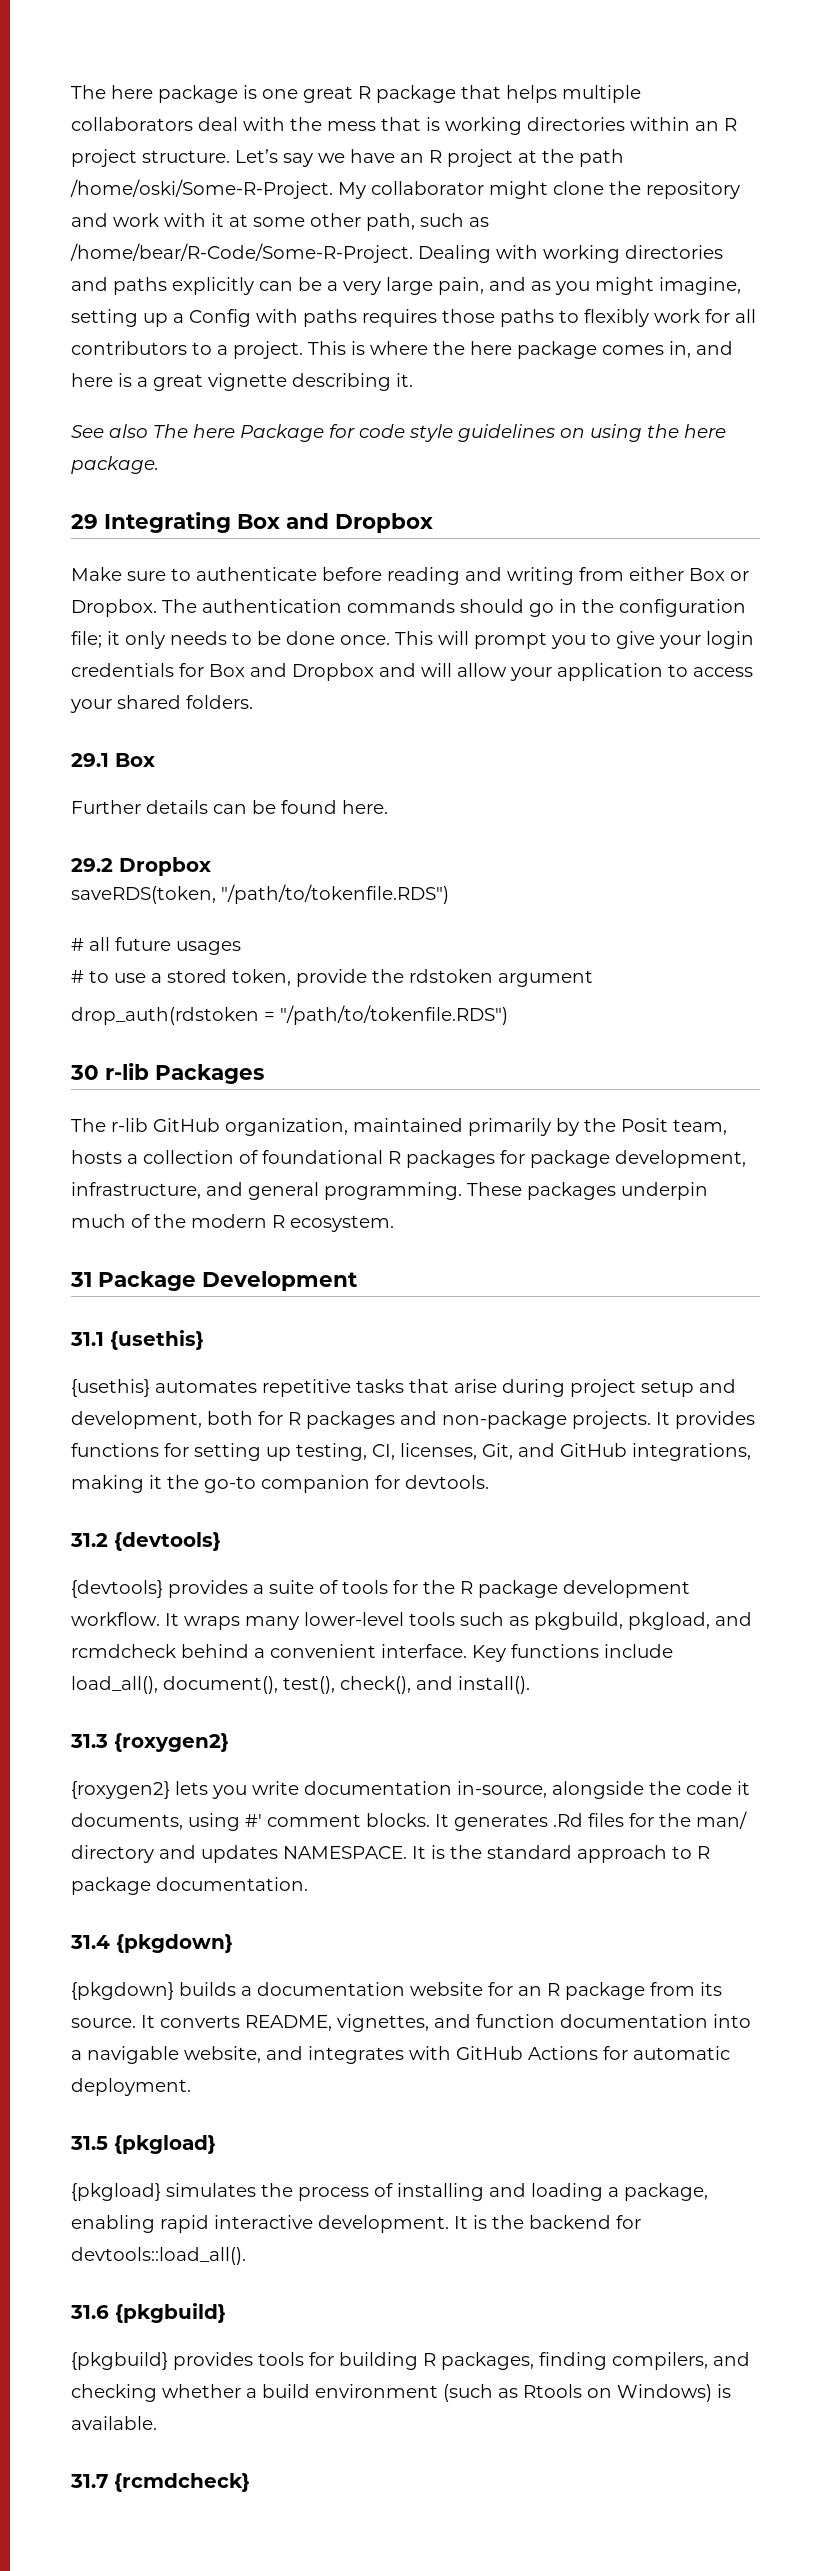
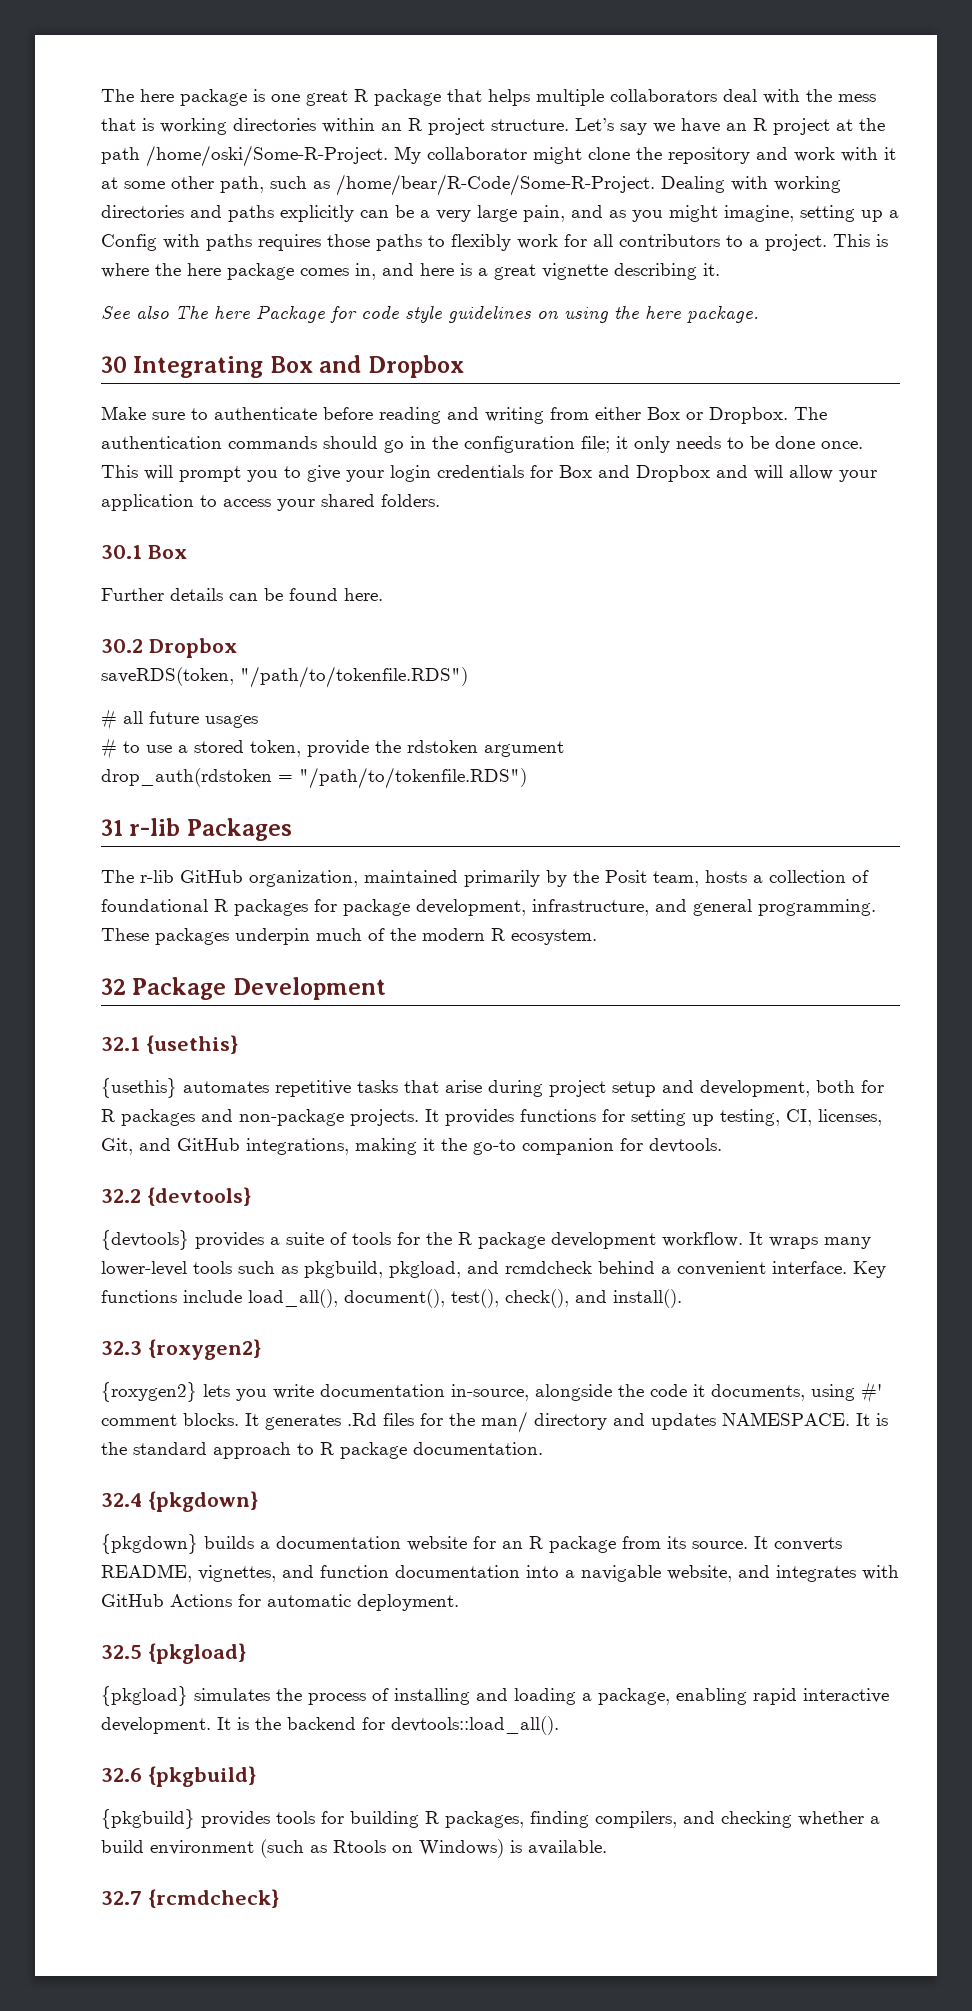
- 29 Integrating Box and Dropbox
+ 30 Integrating Box and Dropbox
- 29.1 Box
+ 30.1 Box
- 29.2 Dropbox
+ 30.2 Dropbox
- 30 r-lib Packages
+ 31 r-lib Packages
- 31 Package Development
+ 32 Package Development
- 31.1 {usethis}
+ 32.1 {usethis}
- 31.2 {devtools}
+ 32.2 {devtools}
- 31.3 {roxygen2}
+ 32.3 {roxygen2}
- 31.4 {pkgdown}
+ 32.4 {pkgdown}
- 31.5 {pkgload}
+ 32.5 {pkgload}
- 31.6 {pkgbuild}
+ 32.6 {pkgbuild}
- 31.7 {rcmdcheck}
+ 32.7 {rcmdcheck}

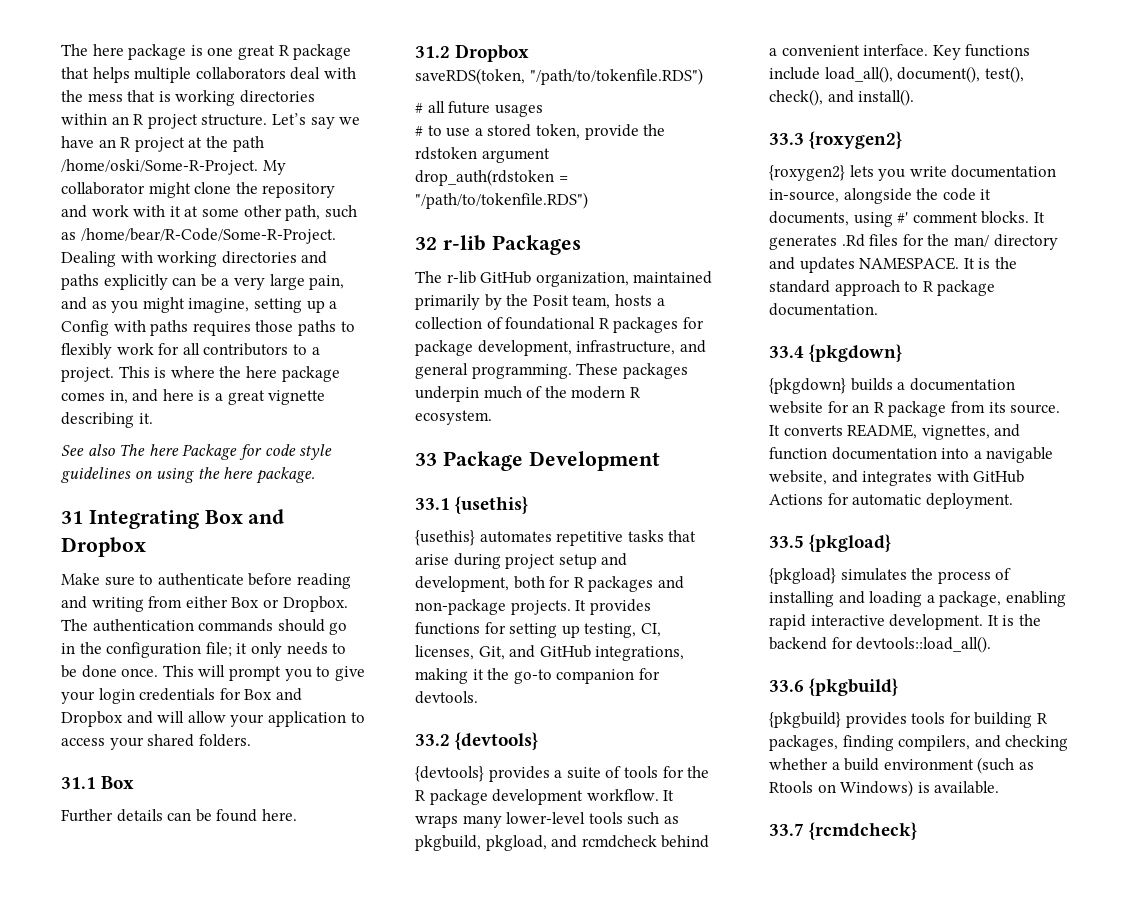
- 30 Integrating Box and Dropbox
+ 31 Integrating Box and Dropbox
- 30.1 Box
+ 31.1 Box
- 30.2 Dropbox
+ 31.2 Dropbox
- 31 r-lib Packages
+ 32 r-lib Packages
- 32 Package Development
+ 33 Package Development
- 32.1 {usethis}
+ 33.1 {usethis}
- 32.2 {devtools}
+ 33.2 {devtools}
- 32.3 {roxygen2}
+ 33.3 {roxygen2}
- 32.4 {pkgdown}
+ 33.4 {pkgdown}
- 32.5 {pkgload}
+ 33.5 {pkgload}
- 32.6 {pkgbuild}
+ 33.6 {pkgbuild}
- 32.7 {rcmdcheck}
+ 33.7 {rcmdcheck}

